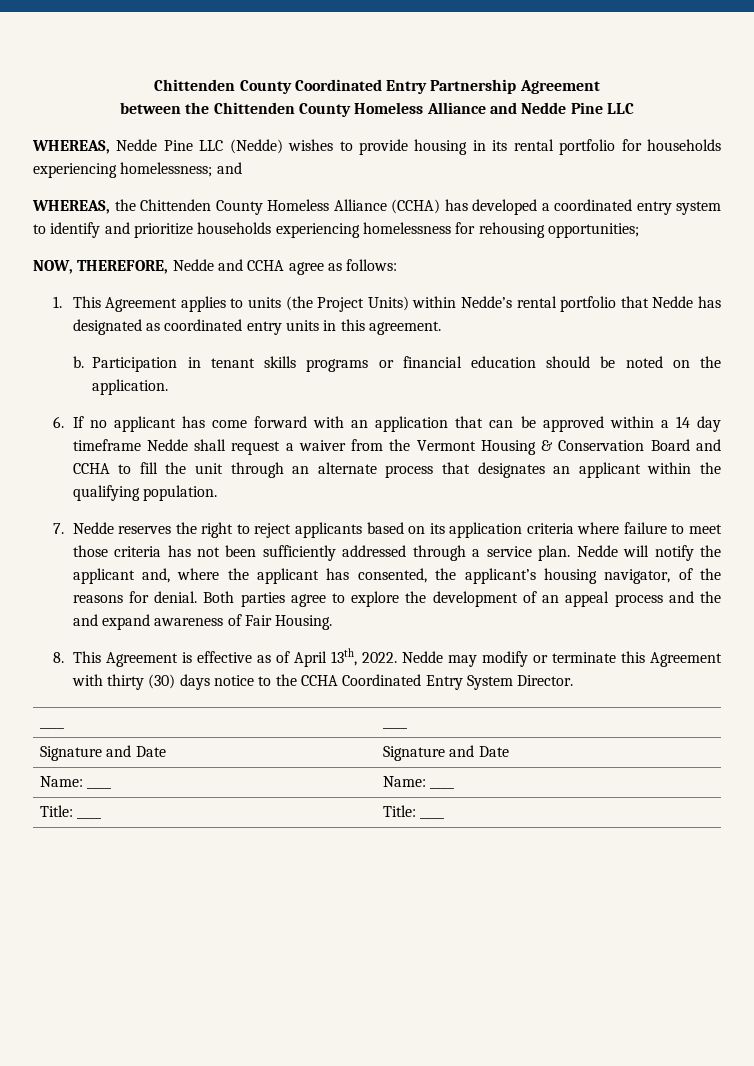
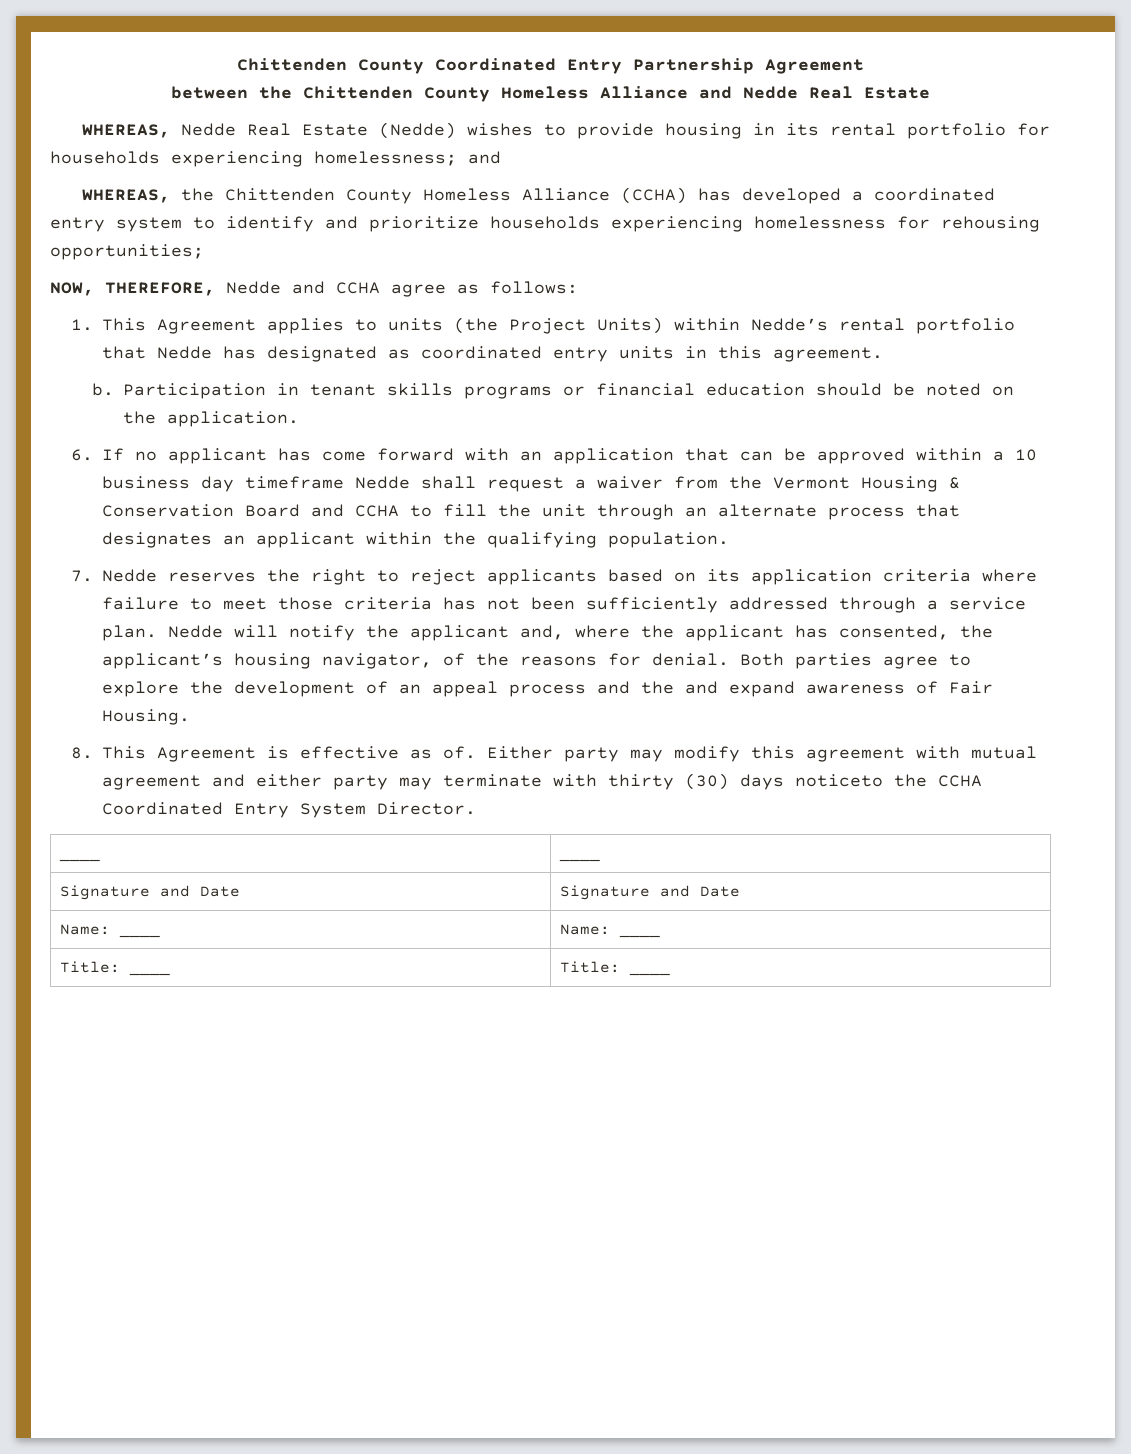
- between the Chittenden County Homeless Alliance and Nedde Pine LLC
+ between the Chittenden County Homeless Alliance and Nedde Real Estate
- WHEREAS, Nedde Pine LLC (Nedde) wishes to provide housing in its rental portfolio for households experiencing homelessness; and
+ WHEREAS, Nedde Real Estate (Nedde) wishes to provide housing in its rental portfolio for households experiencing homelessness; and
- 6. If no applicant has come forward with an application that can be approved within a 14 day timeframe Nedde shall request a waiver from the Vermont Housing & Conservation Board and CCHA to fill the unit through an alternate process that designates an applicant within the qualifying population.
+ 6. If no applicant has come forward with an application that can be approved within a 10 business day timeframe Nedde shall request a waiver from the Vermont Housing & Conservation Board and CCHA to fill the unit through an alternate process that designates an applicant within the qualifying population.
- 8. This Agreement is effective as of April 13th, 2022. Nedde may modify or terminate this Agreement with thirty (30) days notice to the CCHA Coordinated Entry System Director.
+ 8. This Agreement is effective as of. Either party may modify this agreement with mutual agreement and either party may terminate with thirty (30) days noticeto the CCHA Coordinated Entry System Director.

